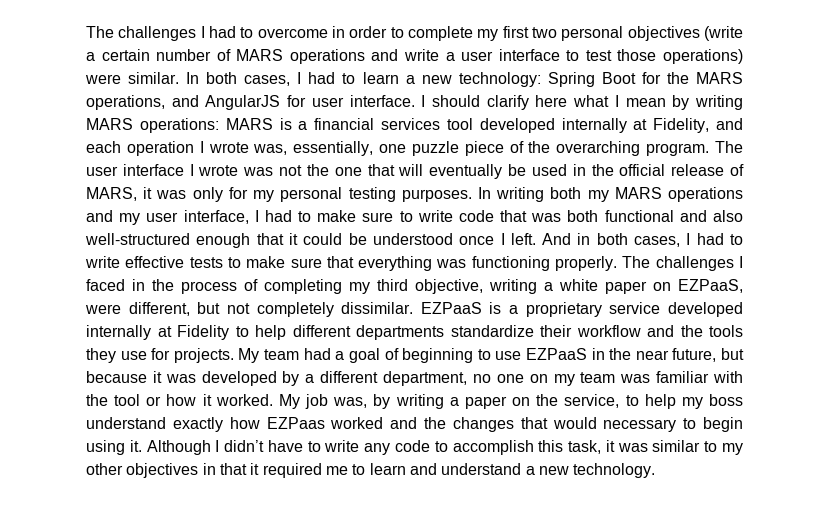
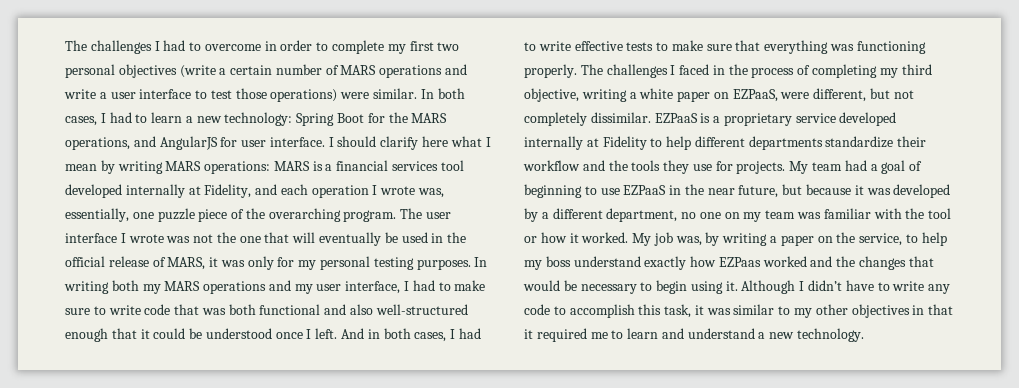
- My job was, by writing a paper on the service, to help my boss understand exactly how EZPaas worked and the changes that would necessary to begin using it.
+ My job was, by writing a paper on the service, to help my boss understand exactly how EZPaas worked and the changes that would be necessary to begin using it.

